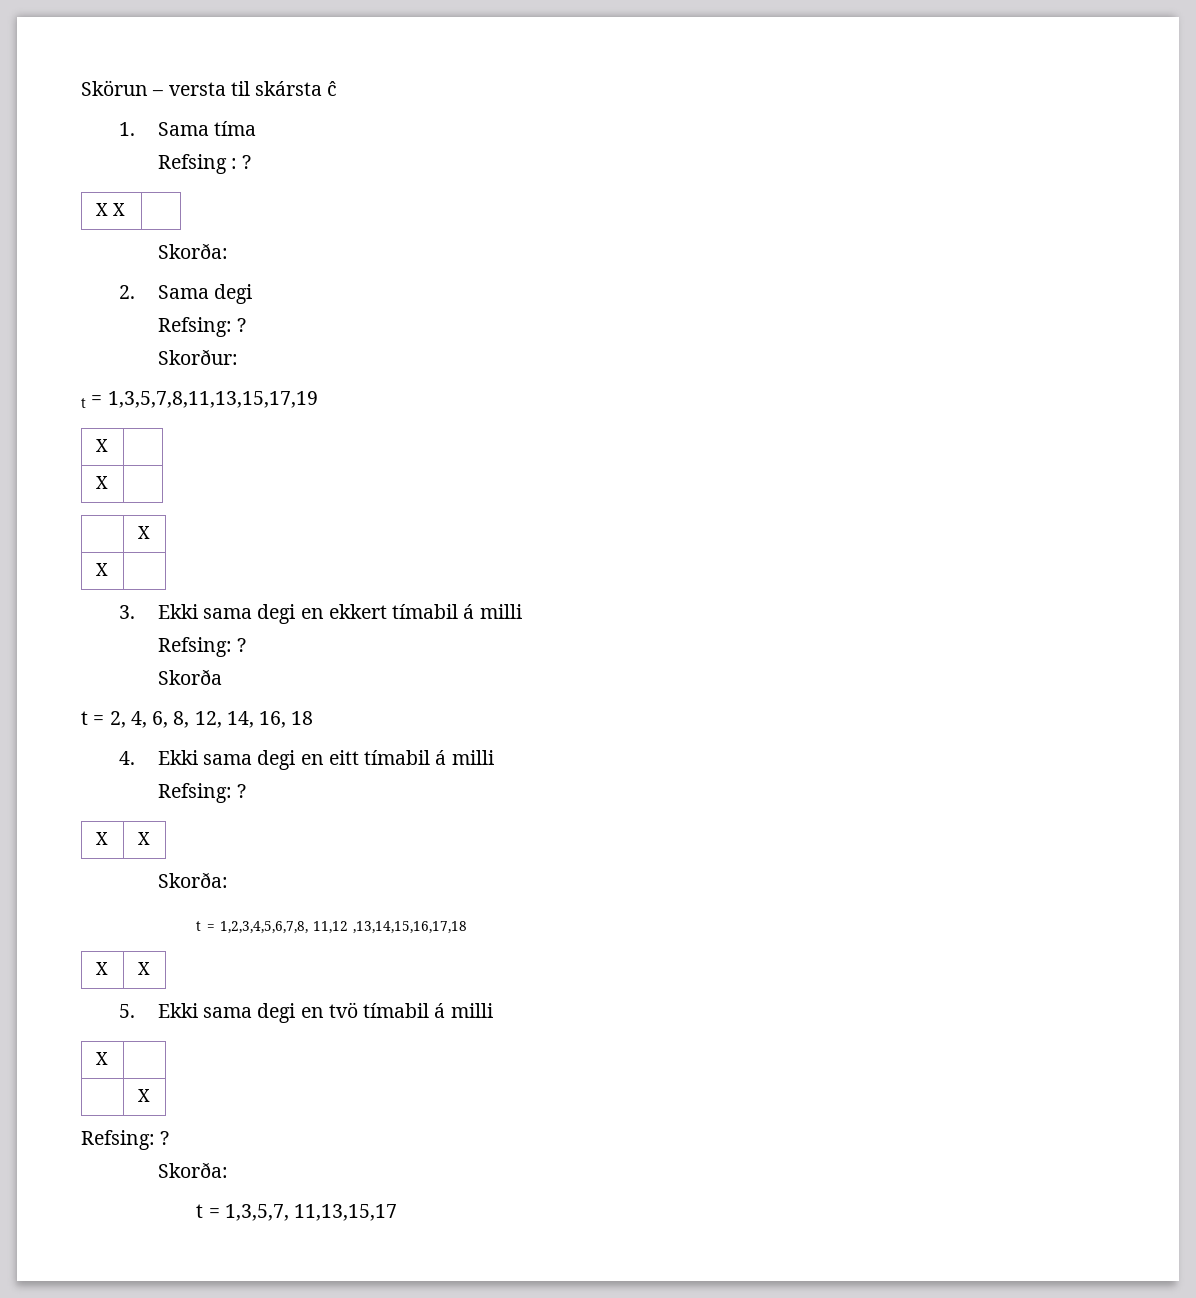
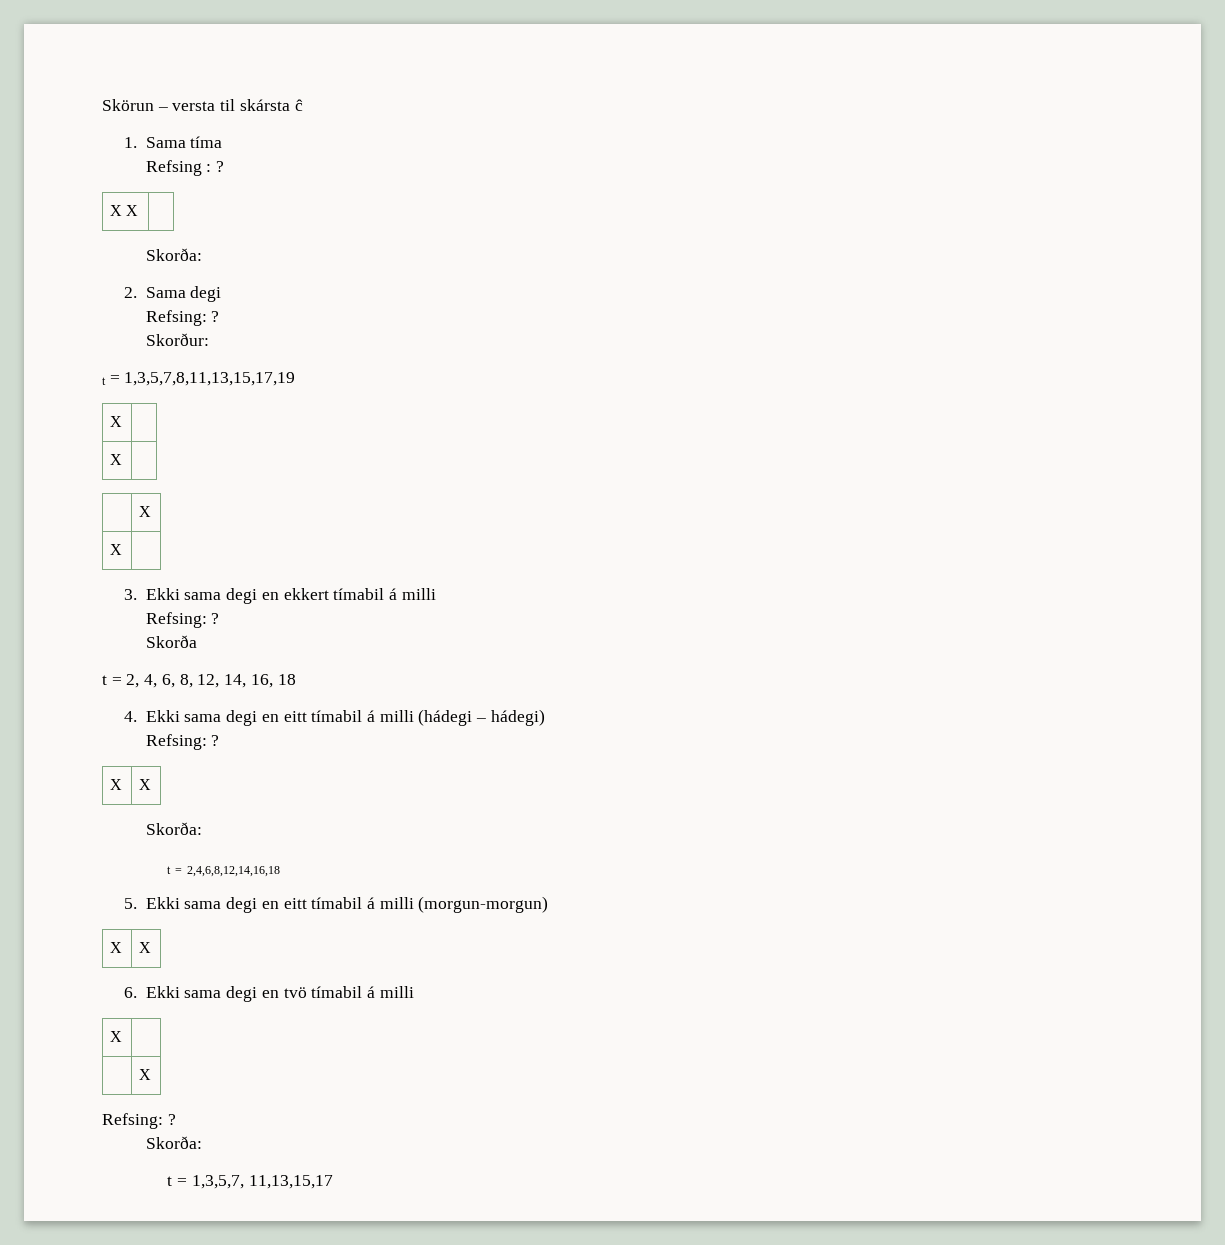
- 4. Ekki sama degi en eitt tímabil á milli
+ 4. Ekki sama degi en eitt tímabil á milli (hádegi – hádegi)
- t = 1,2,3,4,5,6,7,8, 11,12 ,13,14,15,16,17,18
+ t = 2,4,6,8,12,14,16,18
+ 5. Ekki sama degi en eitt tímabil á milli (morgun-morgun)
  X | X
- 5. Ekki sama degi en tvö tímabil á milli
+ 6. Ekki sama degi en tvö tímabil á milli

